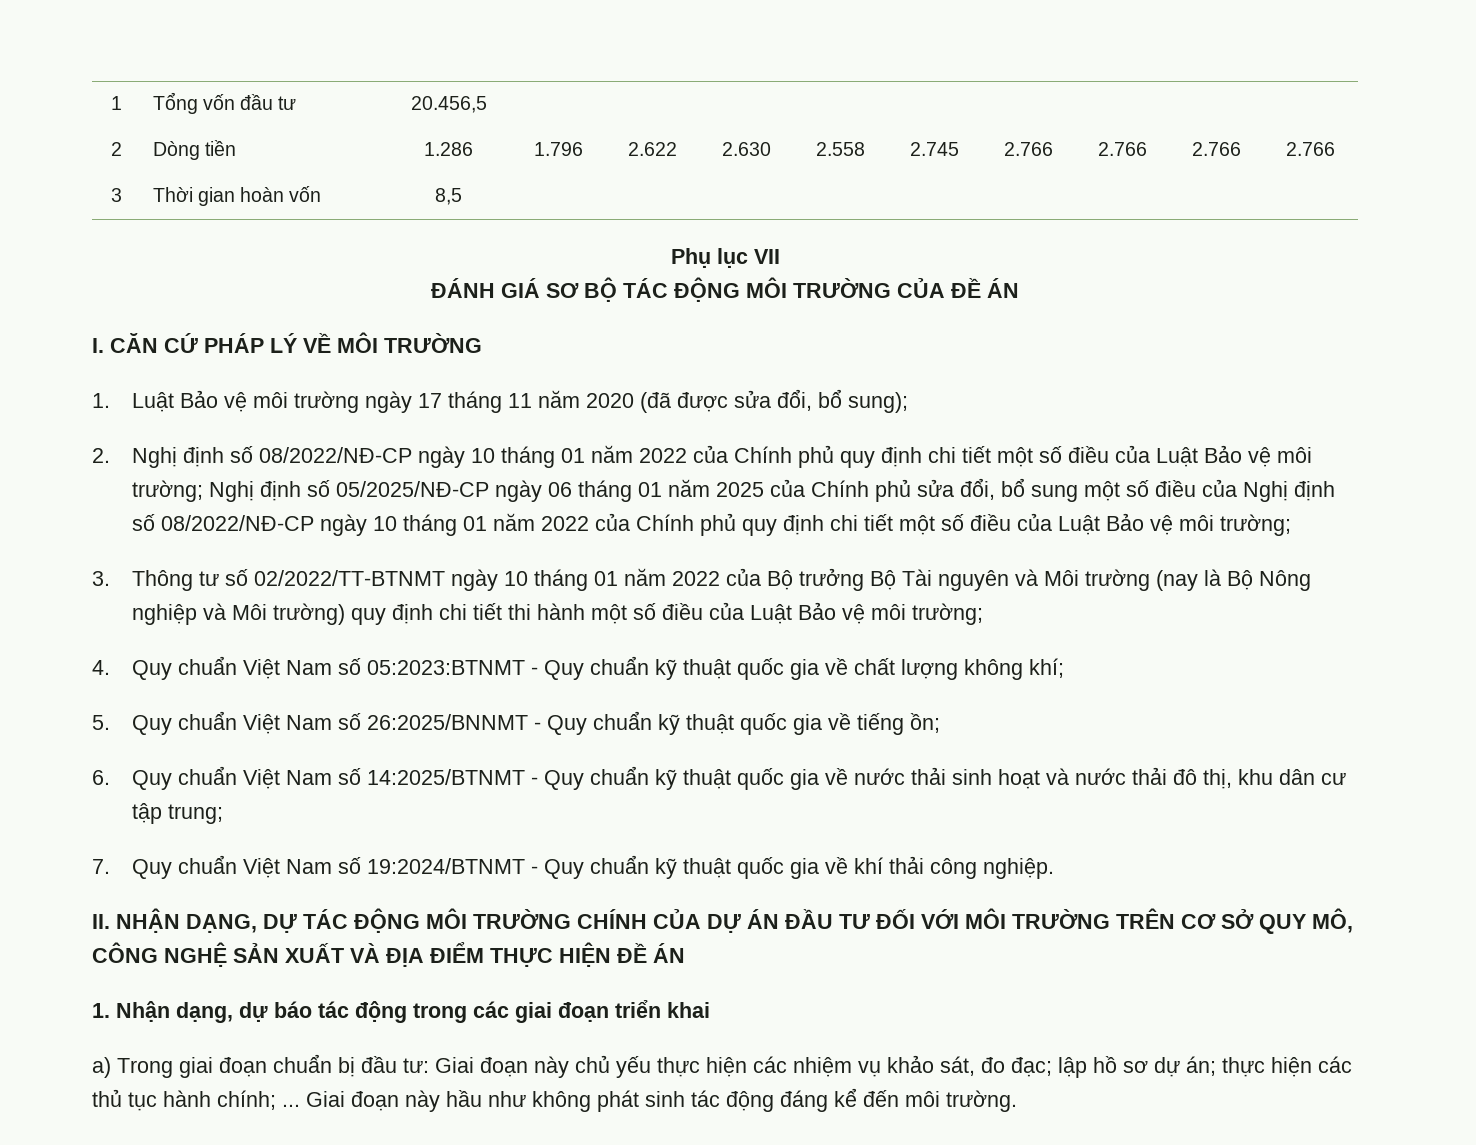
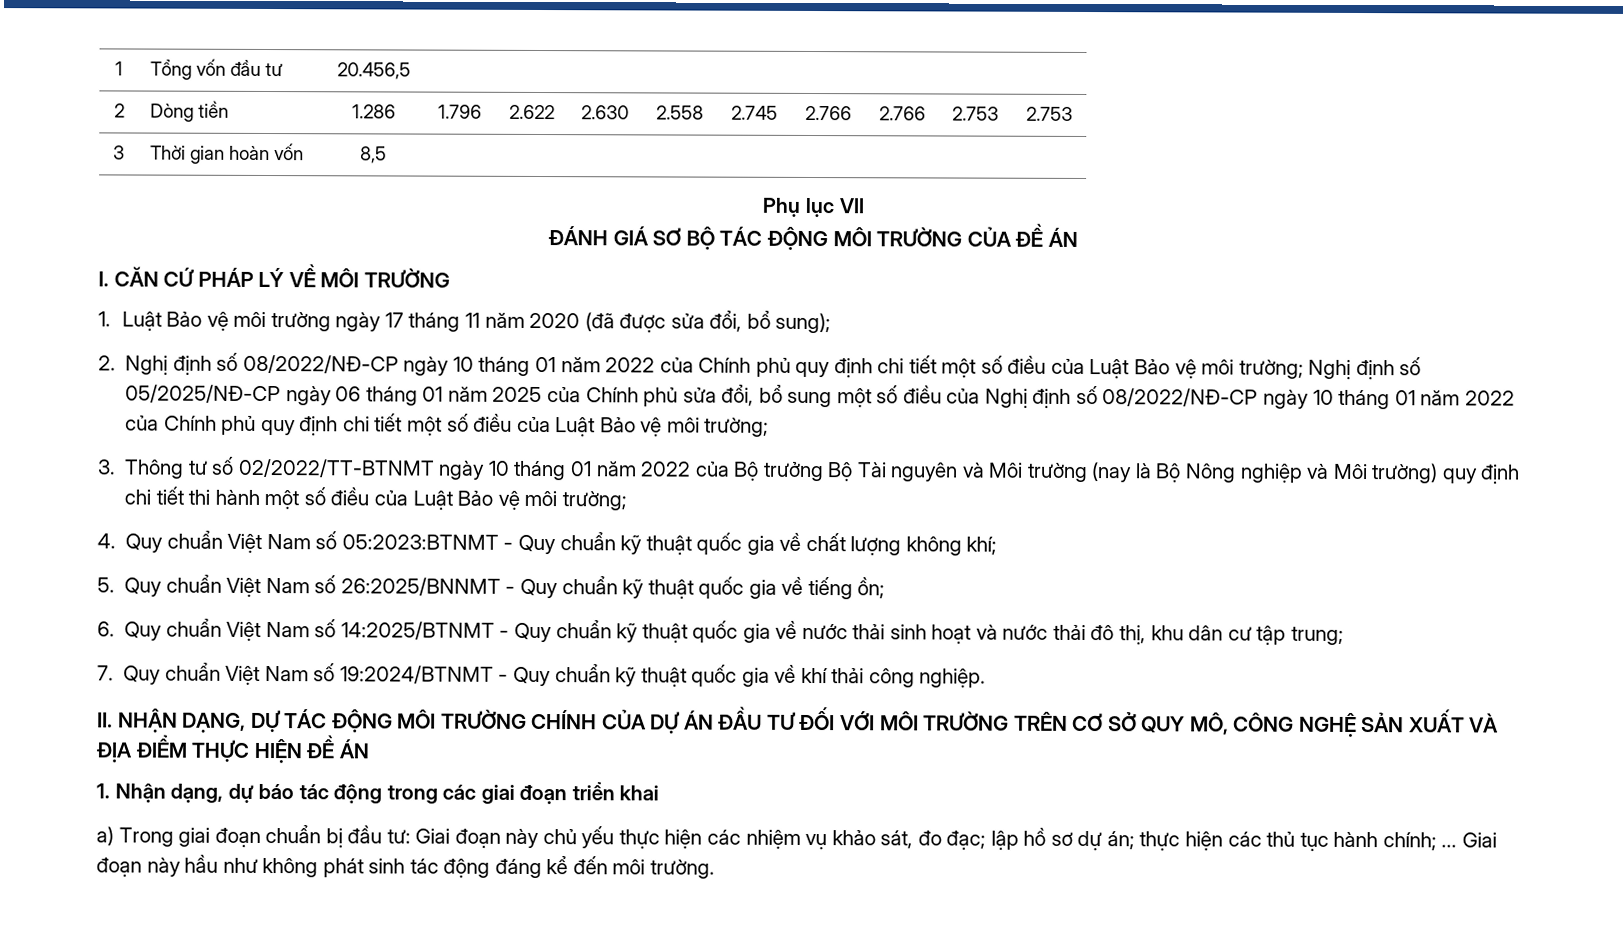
- 2 | Dòng tiền | 1.286 | 1.796 | 2.622 | 2.630 | 2.558 | 2.745 | 2.766 | 2.766 | 2.766 | 2.766
+ 2 | Dòng tiền | 1.286 | 1.796 | 2.622 | 2.630 | 2.558 | 2.745 | 2.766 | 2.766 | 2.753 | 2.753

